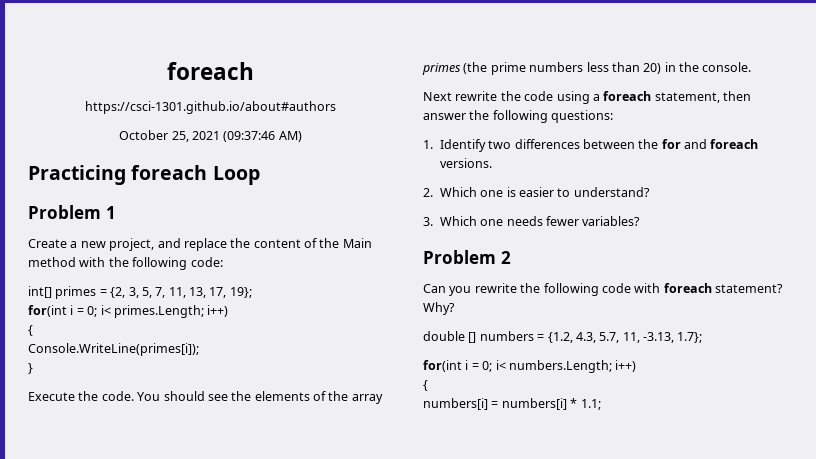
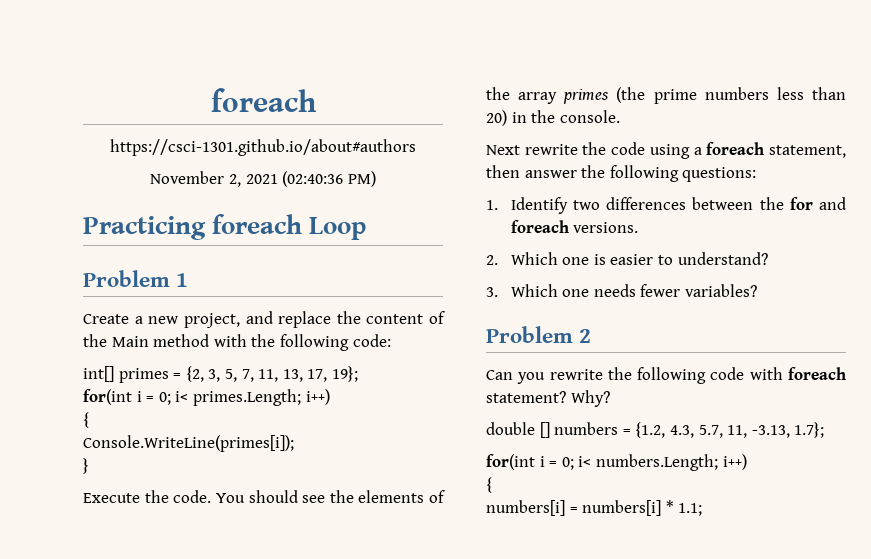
- October 25, 2021 (09:37:46 AM)
+ November 2, 2021 (02:40:36 PM)

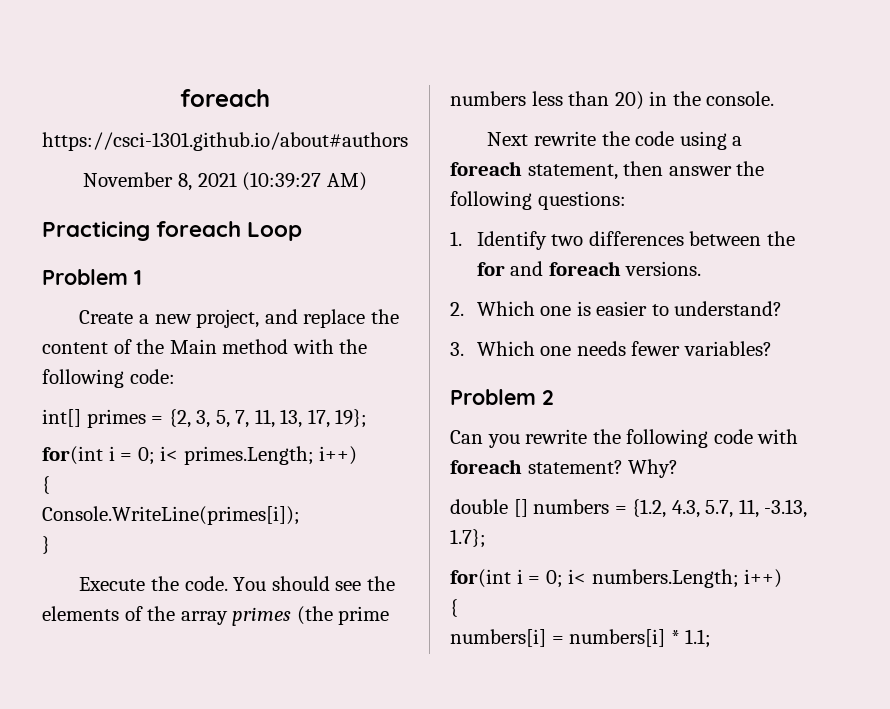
- November 2, 2021 (02:40:36 PM)
+ November 8, 2021 (10:39:27 AM)

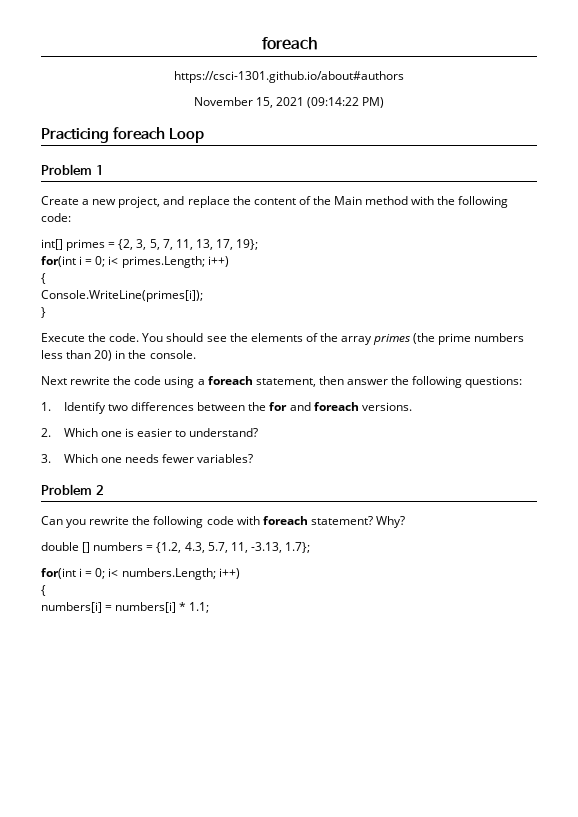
- November 8, 2021 (10:39:27 AM)
+ November 15, 2021 (09:14:22 PM)

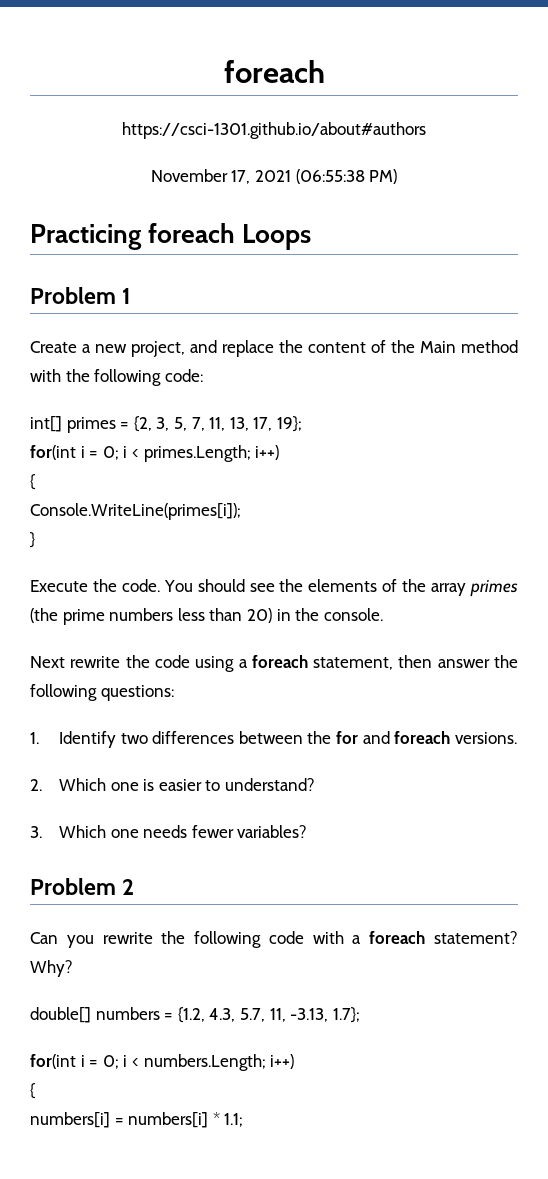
- November 15, 2021 (09:14:22 PM)
+ November 17, 2021 (06:55:38 PM)
- Practicing foreach Loop
+ Practicing foreach Loops
- for(int i = 0; i< primes.Length; i++)
+ for(int i = 0; i < primes.Length; i++)
- Can you rewrite the following code with foreach statement?
+ Can you rewrite the following code with a foreach statement?
- double [] numbers = {1.2, 4.3, 5.7, 11, -3.13, 1.7};
+ double[] numbers = {1.2, 4.3, 5.7, 11, -3.13, 1.7};
- for(int i = 0; i< numbers.Length; i++)
+ for(int i = 0; i < numbers.Length; i++)

